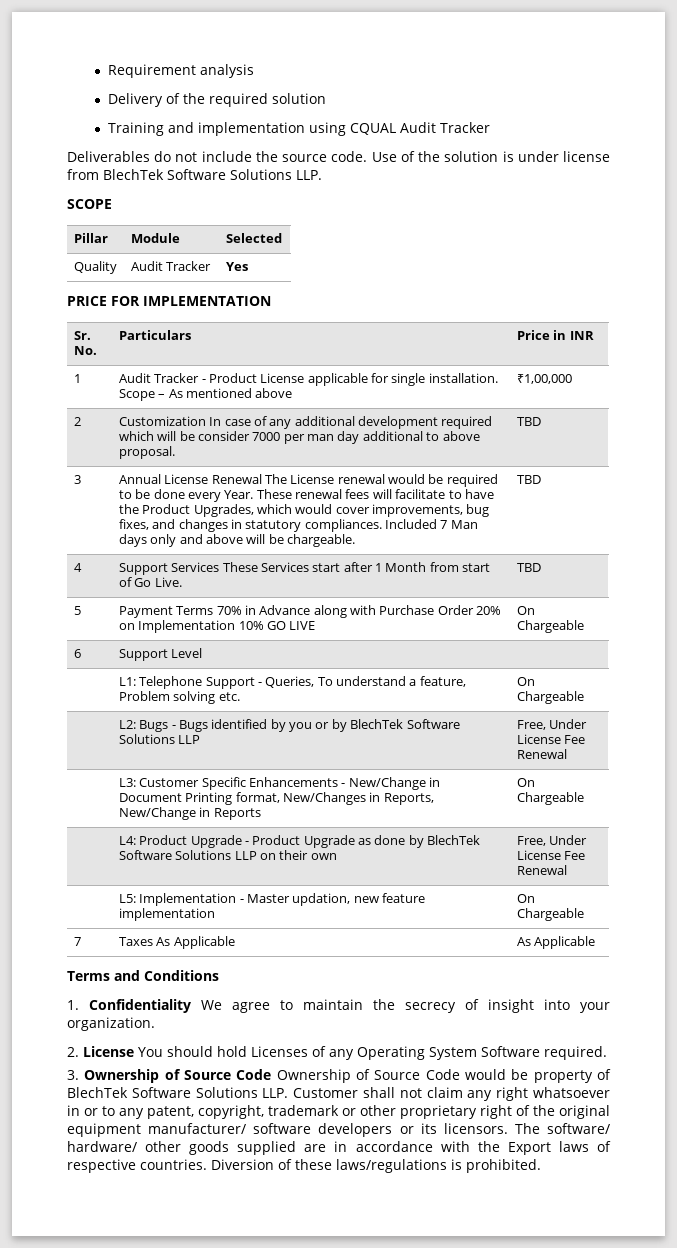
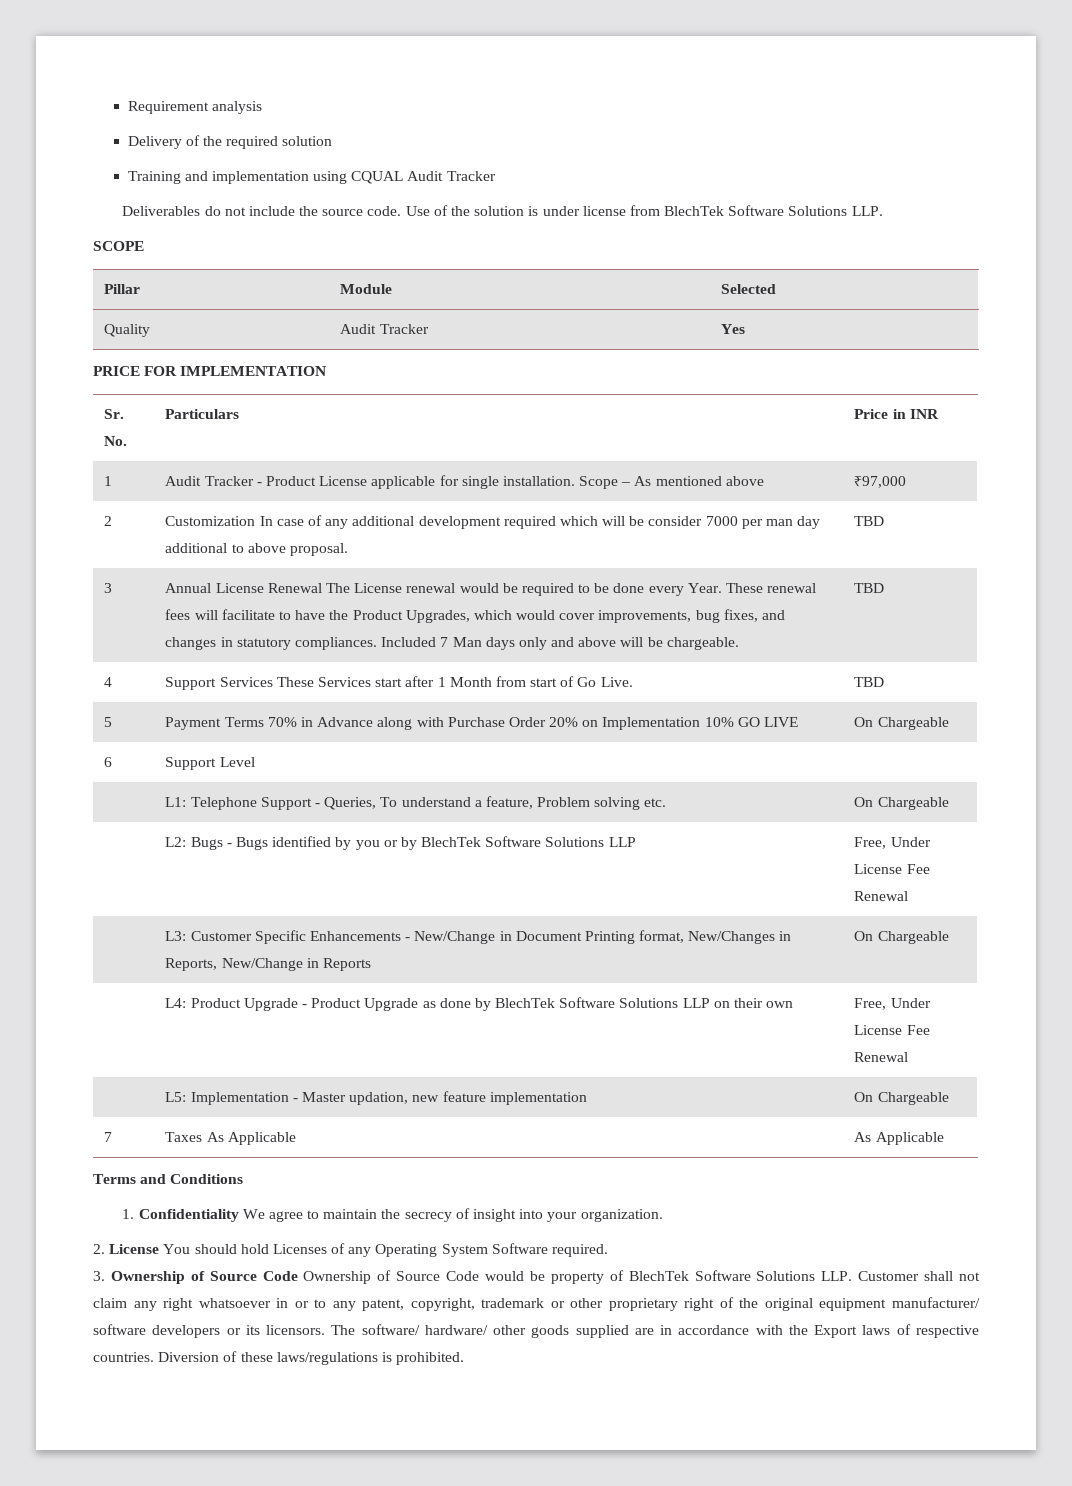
- 1 | Audit Tracker - Product License applicable for single installation. Scope – As mentioned above | ₹1,00,000
+ 1 | Audit Tracker - Product License applicable for single installation. Scope – As mentioned above | ₹97,000

